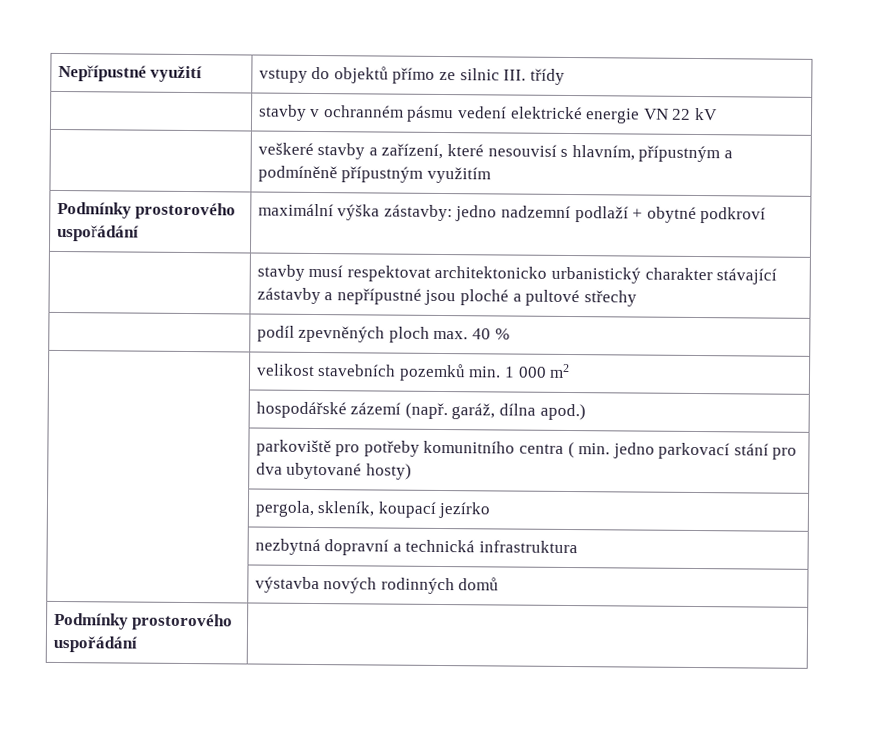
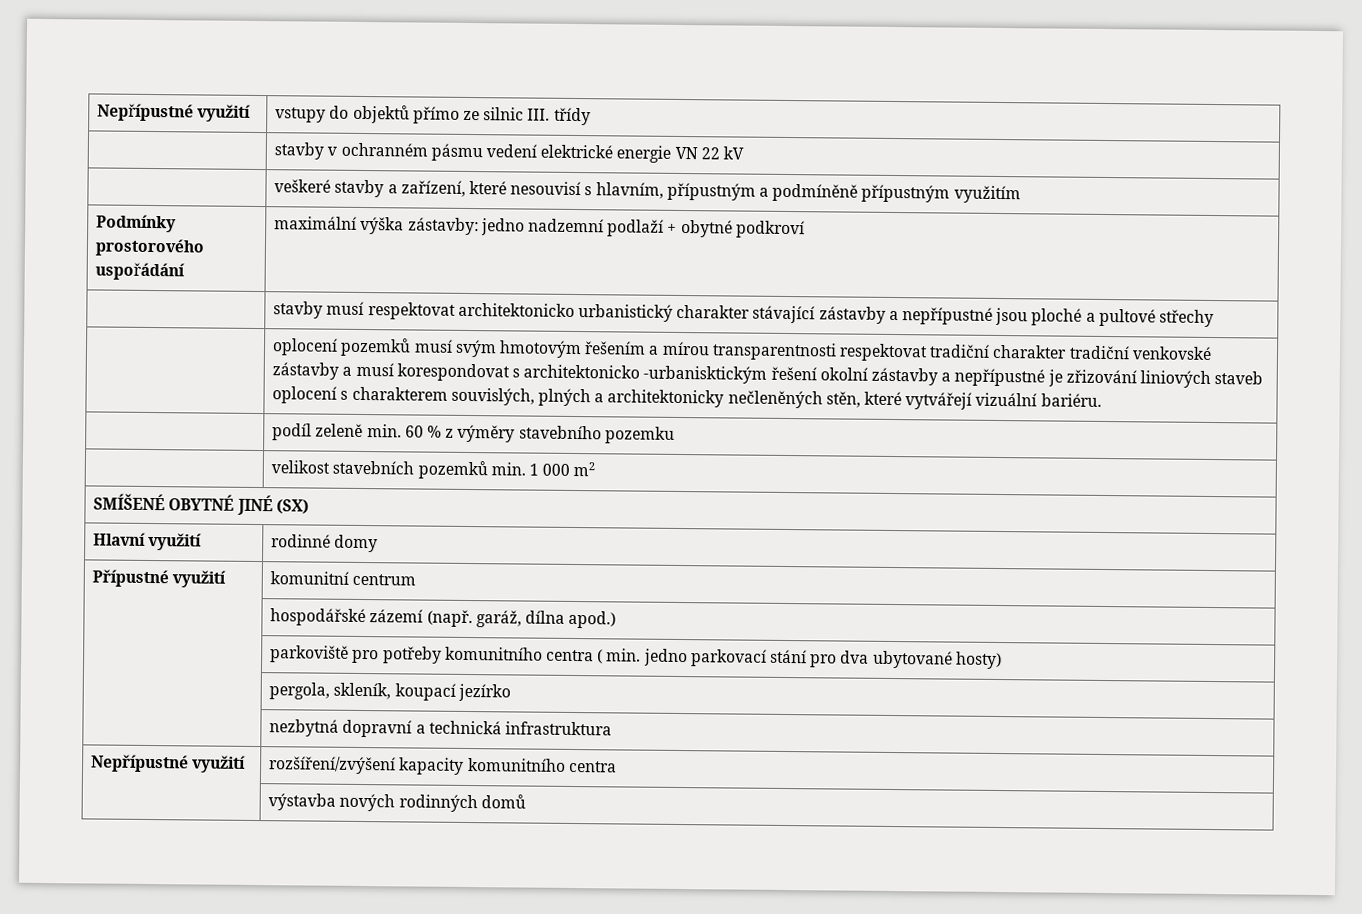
- podíl zpevněných ploch max. 40 %
+ oplocení pozemků musí svým hmotovým řešením a mírou transparentnosti respektovat tradiční charakter tradiční venkovské zástavby a musí korespondovat s architektonicko -urbanisktickým řešení okolní zástavby a nepřípustné je zřizování liniových staveb oplocení s charakterem souvislých, plných a architektonicky nečleněných stěn, které vytvářejí vizuální bariéru.
+ | podíl zeleně min. 60 % z výměry stavebního pozemku
+ SMÍŠENÉ OBYTNÉ JINÉ (SX)
+ Hlavní využití | rodinné domy
+ Přípustné využití | komunitní centrum
+ Nepřípustné využití | rozšíření/zvýšení kapacity komunitního centra
  | výstavba nových rodinných domů
- Podmínky prostorového uspořádání |

